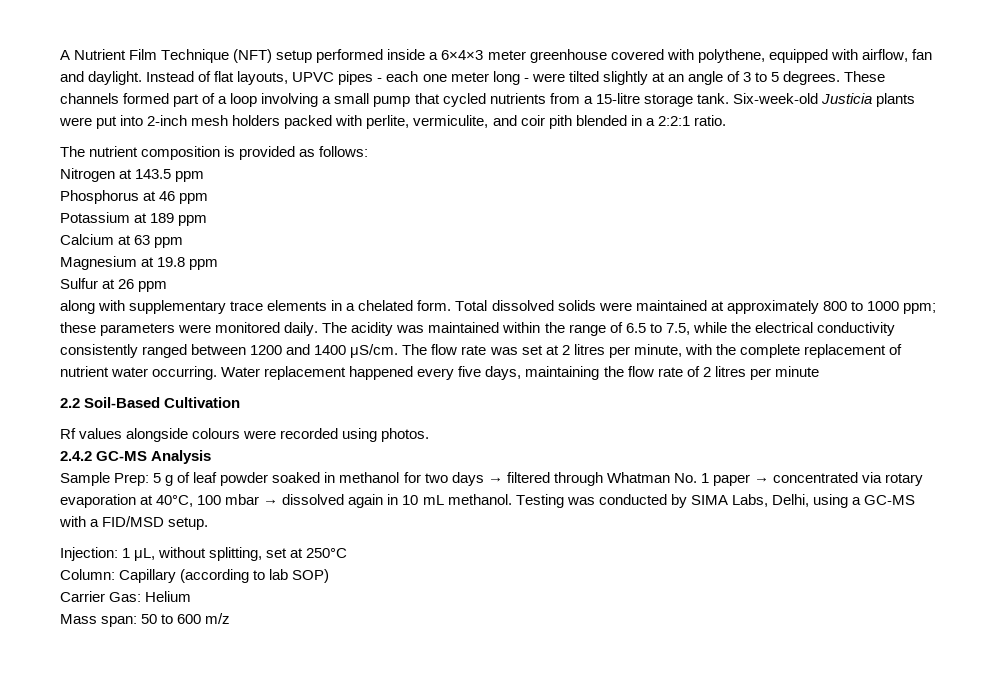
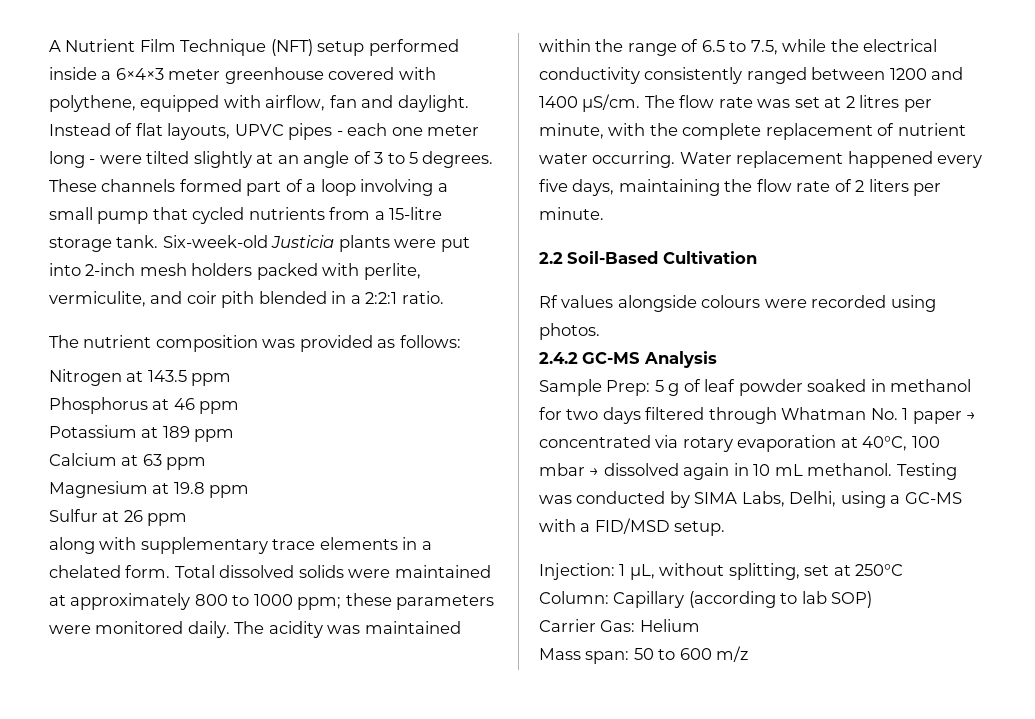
- The nutrient composition is provided as follows:
+ The nutrient composition was provided as follows:
- Water replacement happened every five days, maintaining the flow rate of 2 litres per minute
+ Water replacement happened every five days, maintaining the flow rate of 2 liters per minute.
- Sample Prep: 5 g of leaf powder soaked in methanol for two days → filtered through Whatman No. 1 paper → concentrated via rotary evaporation at 40°C, 100 mbar → dissolved again in 10 mL methanol.
+ Sample Prep: 5 g of leaf powder soaked in methanol for two days filtered through Whatman No. 1 paper → concentrated via rotary evaporation at 40°C, 100 mbar → dissolved again in 10 mL methanol.

